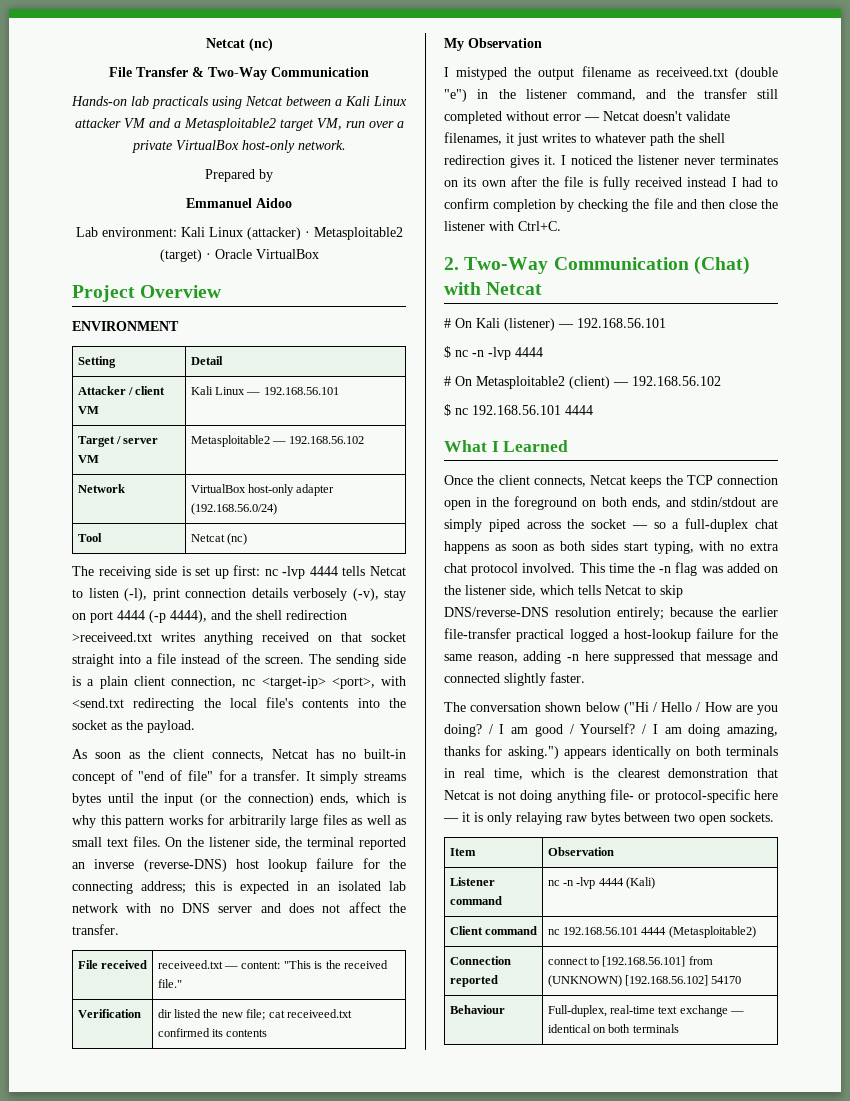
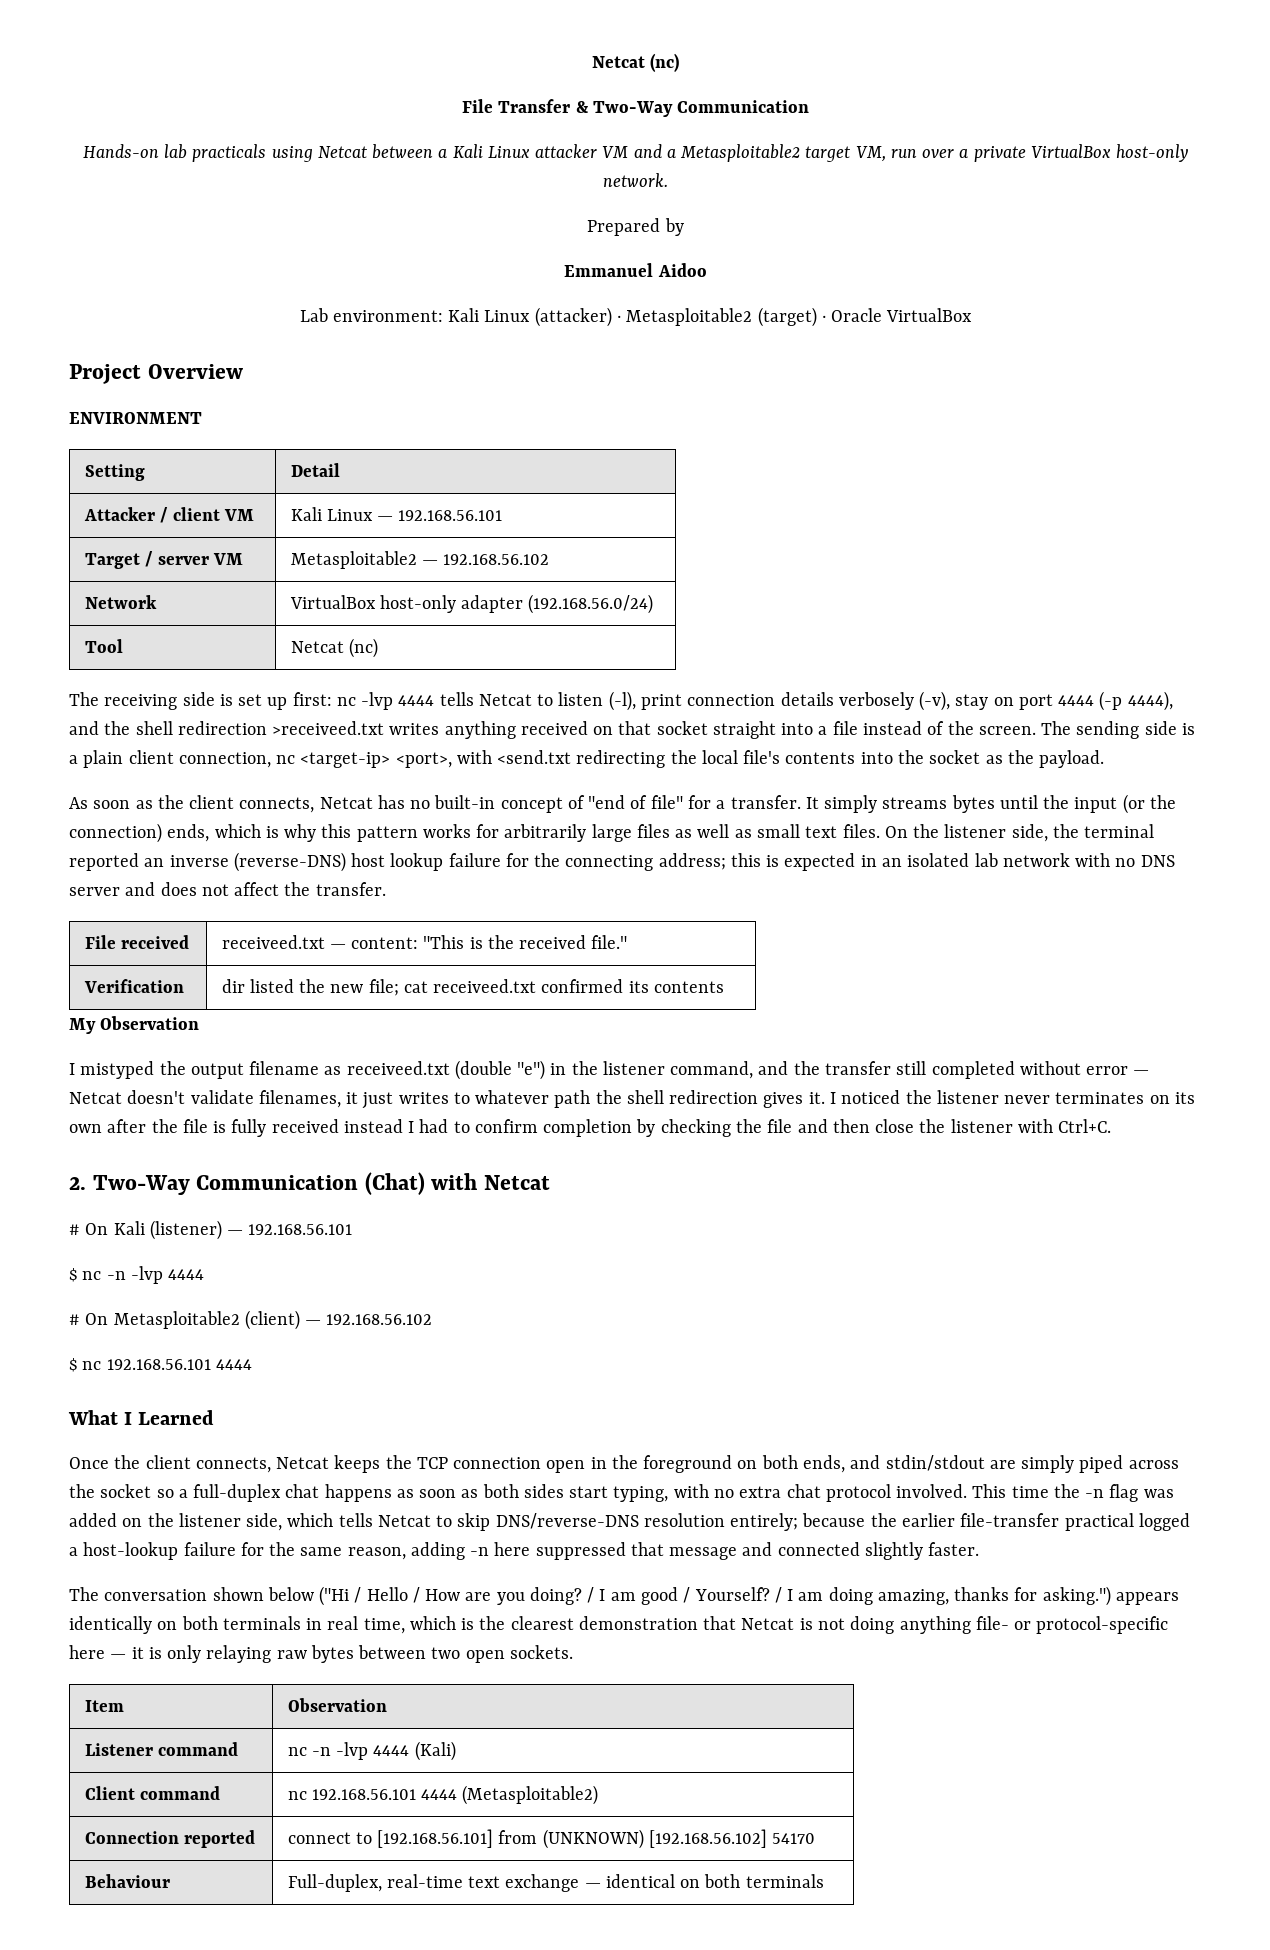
- Once the client connects, Netcat keeps the TCP connection open in the foreground on both ends, and stdin/stdout are simply piped across the socket — so a full-duplex chat happens as soon as both sides start typing, with no extra chat protocol involved.
+ Once the client connects, Netcat keeps the TCP connection open in the foreground on both ends, and stdin/stdout are simply piped across the socket so a full-duplex chat happens as soon as both sides start typing, with no extra chat protocol involved.

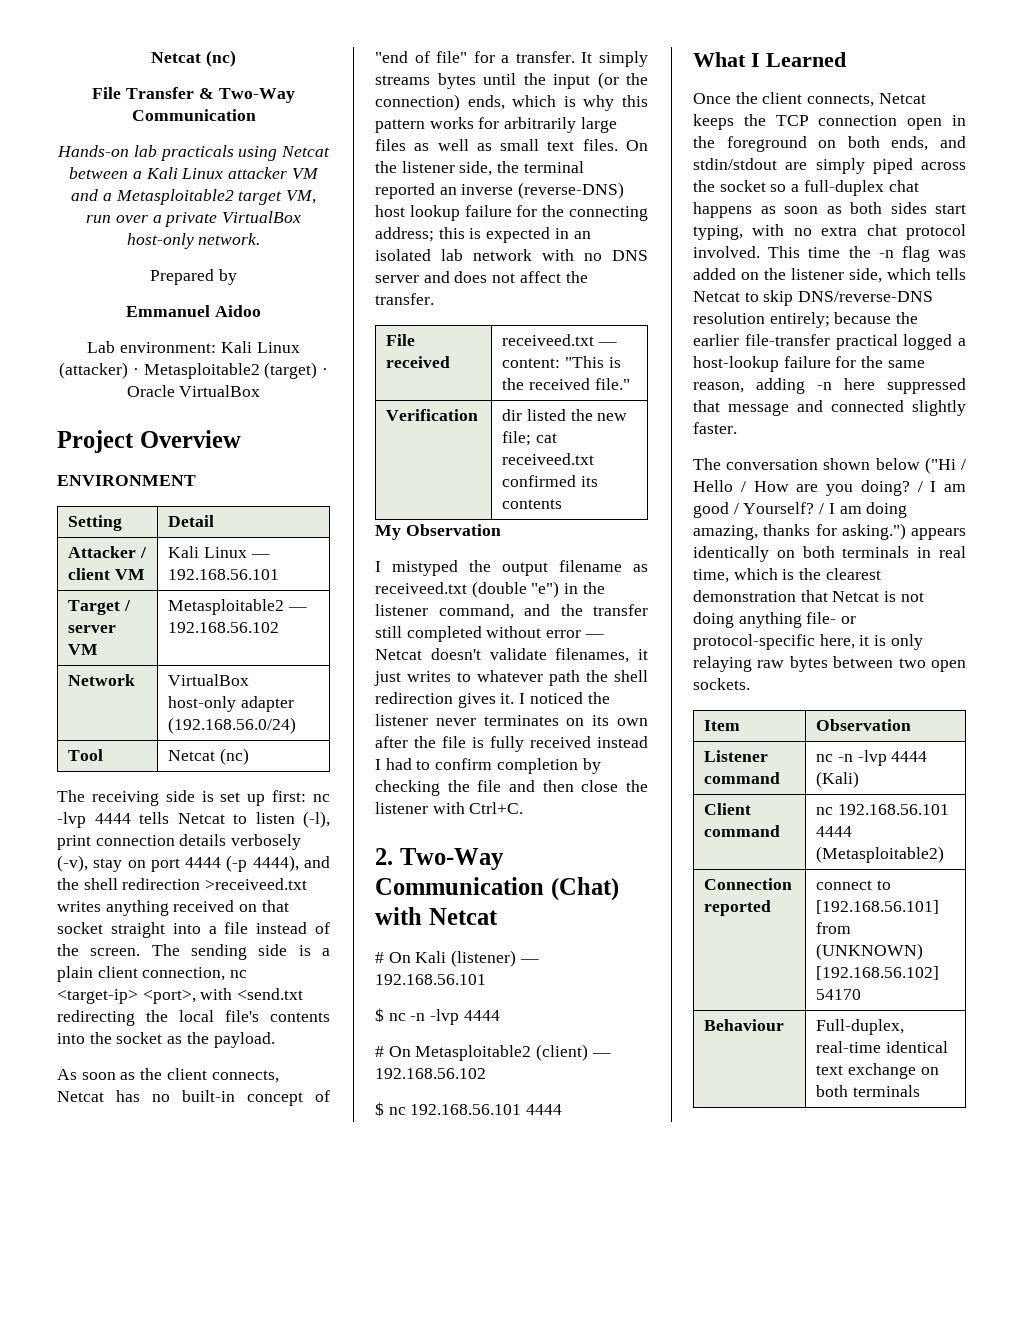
- / I am doing amazing, thanks for asking.") appears identically on both terminals in real time, which is the clearest demonstration that Netcat is not doing anything file- or protocol-specific here — it is only relaying raw bytes between two open sockets.
+ / I am doing amazing, thanks for asking.") appears identically on both terminals in real time, which is the clearest demonstration that Netcat is not doing anything file- or protocol-specific here, it is only relaying raw bytes between two open sockets.
- Behaviour | Full-duplex, real-time text exchange — identical on both terminals
+ Behaviour | Full-duplex, real-time identical text exchange on both terminals

